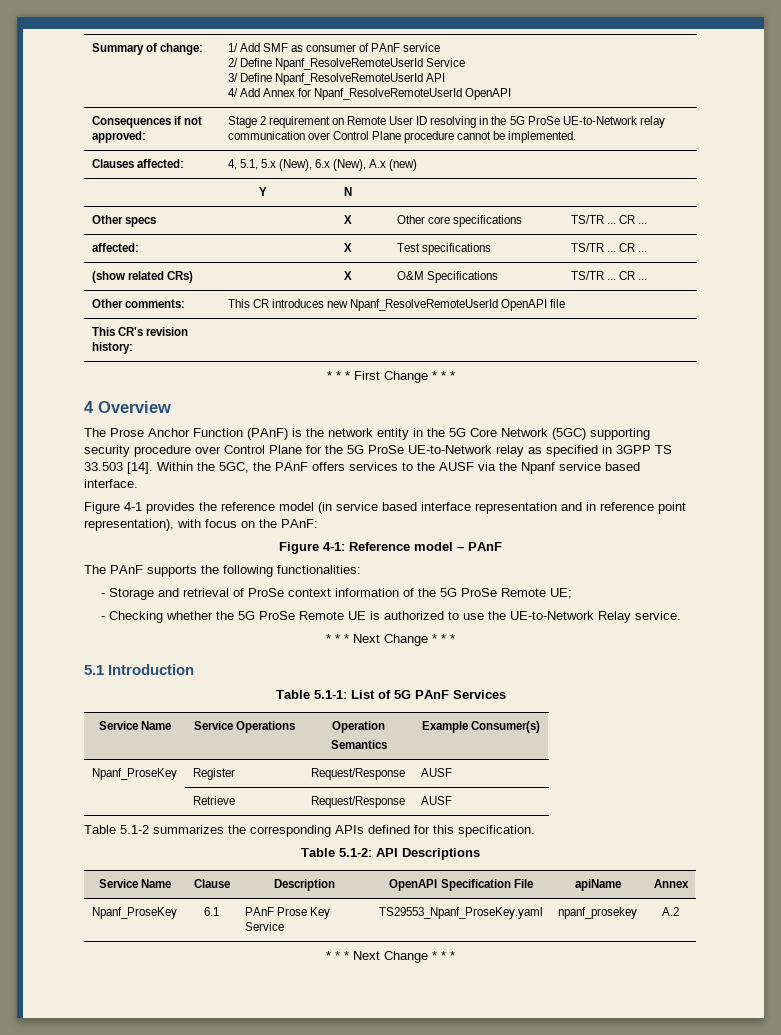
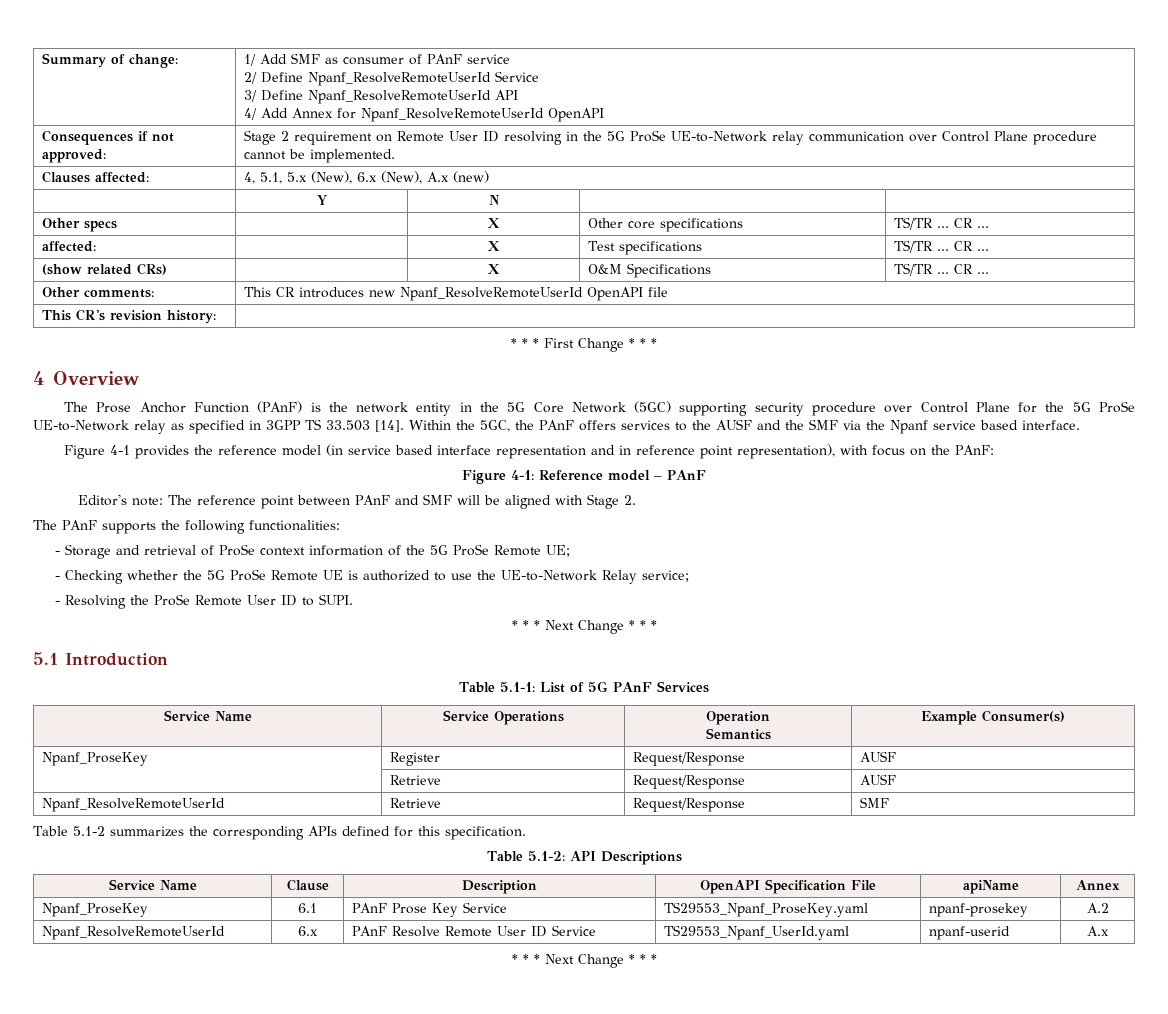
- Within the 5GC, the PAnF offers services to the AUSF via the Npanf service based interface.
+ Within the 5GC, the PAnF offers services to the AUSF and the SMF via the Npanf service based interface.
+ Editor's note: The reference point between PAnF and SMF will be aligned with Stage 2.
- - Checking whether the 5G ProSe Remote UE is authorized to use the UE-to-Network Relay service.
+ - Checking whether the 5G ProSe Remote UE is authorized to use the UE-to-Network Relay service;
+ - Resolving the ProSe Remote User ID to SUPI.
+ Npanf_ResolveRemoteUserId | Retrieve | Request/Response | SMF
- Npanf_ProseKey | 6.1 | PAnF Prose Key Service | TS29553_Npanf_ProseKey.yaml | npanf_prosekey | A.2
+ Npanf_ProseKey | 6.1 | PAnF Prose Key Service | TS29553_Npanf_ProseKey.yaml | npanf-prosekey | A.2
+ Npanf_ResolveRemoteUserId | 6.x | PAnF Resolve Remote User ID Service | TS29553_Npanf_UserId.yaml | npanf-userid | A.x

